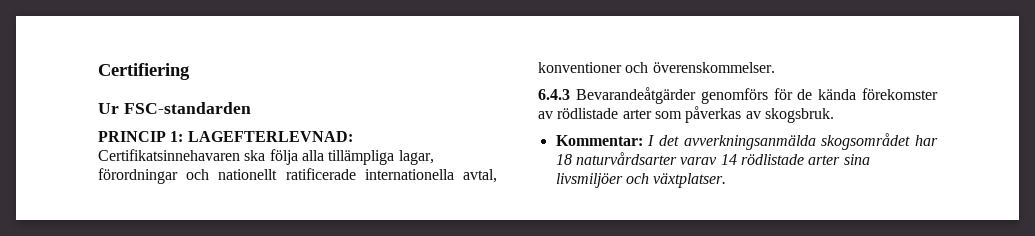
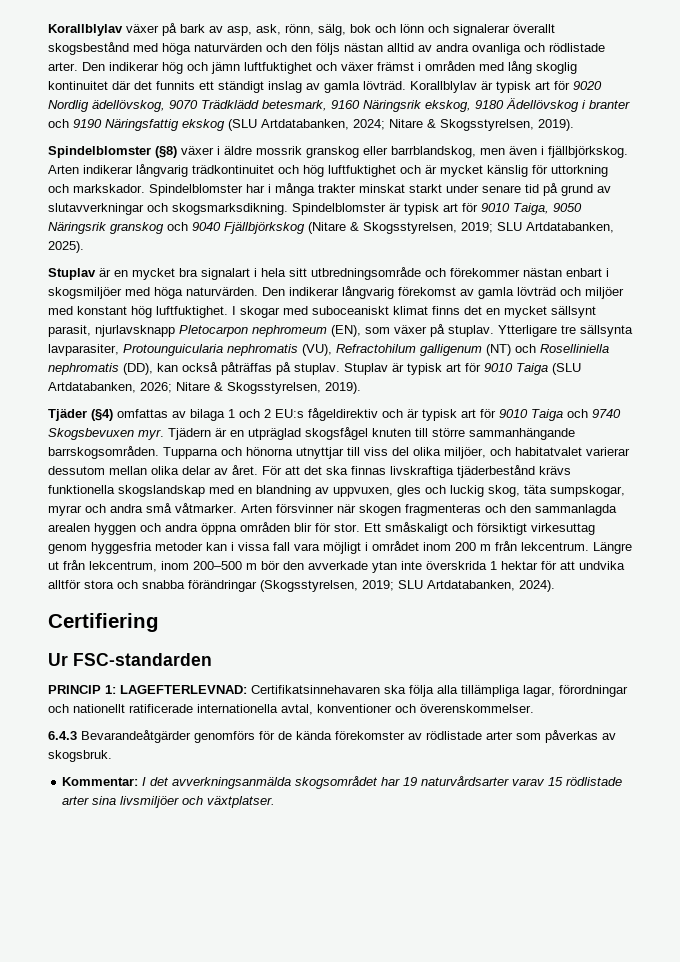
+ Korallblylav växer på bark av asp, ask, rönn, sälg, bok och lönn och signalerar överallt skogsbestånd med höga naturvärden och den följs nästan alltid av andra ovanliga och rödlistade arter. Den indikerar hög och jämn luftfuktighet och växer främst i områden med lång skoglig kontinuitet där det funnits ett ständigt inslag av gamla lövträd. Korallblylav är typisk art för 9020 Nordlig ädellövskog, 9070 Trädklädd betesmark, 9160 Näringsrik ekskog, 9180 Ädellövskog i branter och 9190 Näringsfattig ekskog (SLU Artdatabanken, 2024; Nitare & Skogsstyrelsen, 2019).
+ Spindelblomster (§8) växer i äldre mossrik granskog eller barrblandskog, men även i fjällbjörkskog. Arten indikerar långvarig trädkontinuitet och hög luftfuktighet och är mycket känslig för uttorkning och markskador. Spindelblomster har i många trakter minskat starkt under senare tid på grund av slutavverkningar och skogsmarksdikning. Spindelblomster är typisk art för 9010 Taiga, 9050 Näringsrik granskog och 9040 Fjällbjörkskog (Nitare & Skogsstyrelsen, 2019; SLU Artdatabanken, 2025).
+ Stuplav är en mycket bra signalart i hela sitt utbredningsområde och förekommer nästan enbart i skogsmiljöer med höga naturvärden. Den indikerar långvarig förekomst av gamla lövträd och miljöer med konstant hög luftfuktighet. I skogar med suboceaniskt klimat finns det en mycket sällsynt parasit, njurlavsknapp Pletocarpon nephromeum (EN), som växer på stuplav. Ytterligare tre sällsynta lavparasiter, Protounguicularia nephromatis (VU), Refractohilum galligenum (NT) och Roselliniella nephromatis (DD), kan också påträffas på stuplav. Stuplav är typisk art för 9010 Taiga (SLU Artdatabanken, 2026; Nitare & Skogsstyrelsen, 2019).
+ Tjäder (§4) omfattas av bilaga 1 och 2 EU:s fågeldirektiv och är typisk art för 9010 Taiga och 9740 Skogsbevuxen myr. Tjädern är en utpräglad skogsfågel knuten till större sammanhängande barrskogsområden. Tupparna och hönorna utnyttjar till viss del olika miljöer, och habitatvalet varierar dessutom mellan olika delar av året. För att det ska finnas livskraftiga tjäderbestånd krävs funktionella skogslandskap med en blandning av uppvuxen, gles och luckig skog, täta sumpskogar, myrar och andra små våtmarker. Arten försvinner när skogen fragmenteras och den sammanlagda arealen hyggen och andra öppna områden blir för stor. Ett småskaligt och försiktigt virkesuttag genom hyggesfria metoder kan i vissa fall vara möjligt i området inom 200 m från lekcentrum. Längre ut från lekcentrum, inom 200–500 m bör den avverkade ytan inte överskrida 1 hektar för att undvika alltför stora och snabba förändringar (Skogsstyrelsen, 2019; SLU Artdatabanken, 2024).
- Kommentar: I det avverkningsanmälda skogsområdet har 18 naturvårdsarter varav 14 rödlistade arter sina livsmiljöer och växtplatser.
+ Kommentar: I det avverkningsanmälda skogsområdet har 19 naturvårdsarter varav 15 rödlistade arter sina livsmiljöer och växtplatser.

